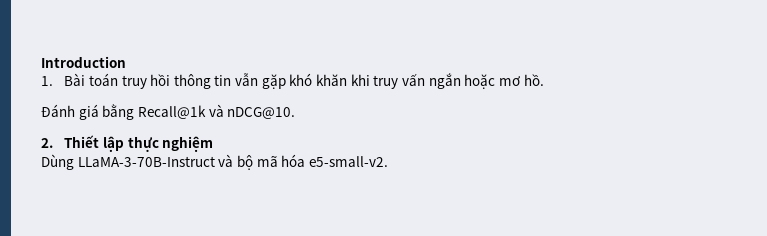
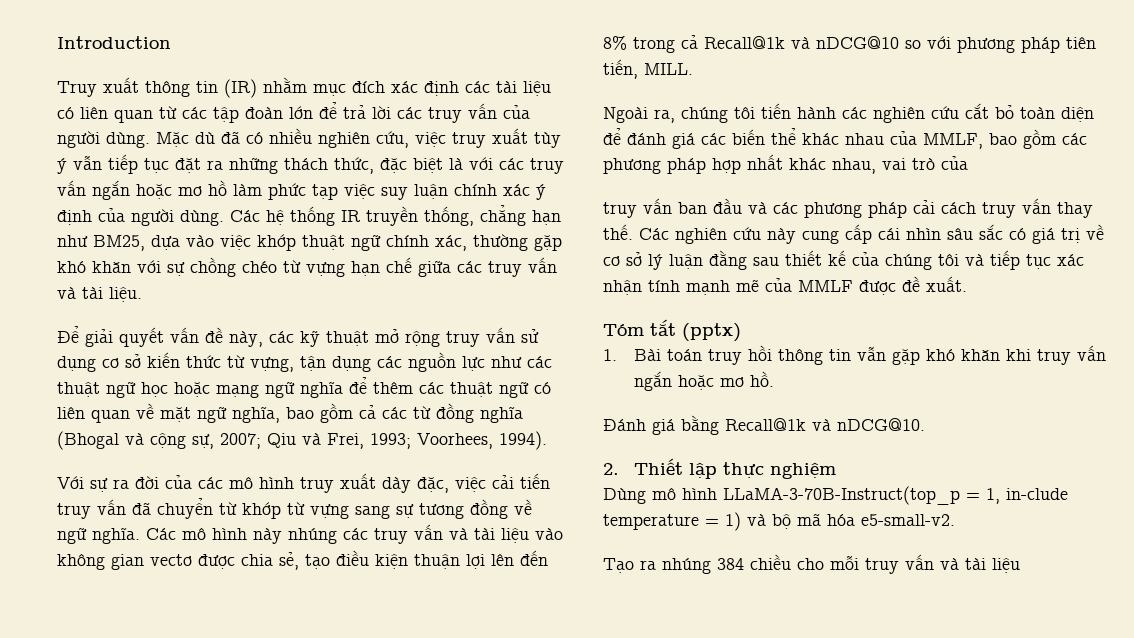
+ Truy xuất thông tin (IR) nhằm mục đích xác định các tài liệu có liên quan từ các tập đoàn lớn để trả lời các truy vấn của người dùng. Mặc dù đã có nhiều nghiên cứu, việc truy xuất tùy ý vẫn tiếp tục đặt ra những thách thức, đặc biệt là với các truy vấn ngắn hoặc mơ hồ làm phức tạp việc suy luận chính xác ý định của người dùng. Các hệ thống IR truyền thống, chẳng hạn như BM25, dựa vào việc khớp thuật ngữ chính xác, thường gặp khó khăn với sự chồng chéo từ vựng hạn chế giữa các truy vấn và tài liệu.
+ Để giải quyết vấn đề này, các kỹ thuật mở rộng truy vấn sử dụng cơ sở kiến thức từ vựng, tận dụng các nguồn lực như các thuật ngữ học hoặc mạng ngữ nghĩa để thêm các thuật ngữ có liên quan về mặt ngữ nghĩa, bao gồm cả các từ đồng nghĩa (Bhogal và cộng sự, 2007; Qiu và Frei, 1993; Voorhees, 1994).
+ Với sự ra đời của các mô hình truy xuất dày đặc, việc cải tiến truy vấn đã chuyển từ khớp từ vựng sang sự tương đồng về ngữ nghĩa. Các mô hình này nhúng các truy vấn và tài liệu vào không gian vectơ được chia sẻ, tạo điều kiện thuận lợi lên đến 8% trong cả Recall@1k và nDCG@10 so với phương pháp tiên tiến, MILL.
+ Ngoài ra, chúng tôi tiến hành các nghiên cứu cắt bỏ toàn diện để đánh giá các biến thể khác nhau của MMLF, bao gồm các phương pháp hợp nhất khác nhau, vai trò của
+ truy vấn ban đầu và các phương pháp cải cách truy vấn thay thế. Các nghiên cứu này cung cấp cái nhìn sâu sắc có giá trị về cơ sở lý luận đằng sau thiết kế của chúng tôi và tiếp tục xác nhận tính mạnh mẽ của MMLF được đề xuất.
+ Tóm tắt (pptx)
- Dùng LLaMA-3-70B-Instruct và bộ mã hóa e5-small-v2.
+ Dùng mô hình LLaMA-3-70B-Instruct(top_p = 1, in-clude temperature = 1) và bộ mã hóa e5-small-v2.
+ Tạo ra nhúng 384 chiều cho mỗi truy vấn và tài liệu

